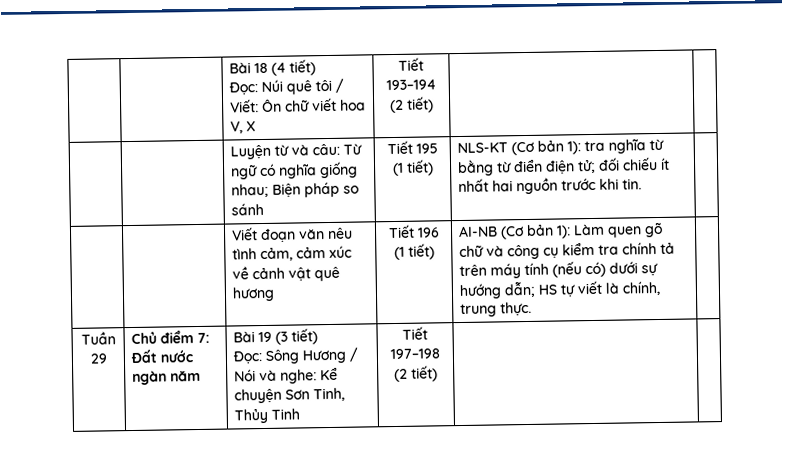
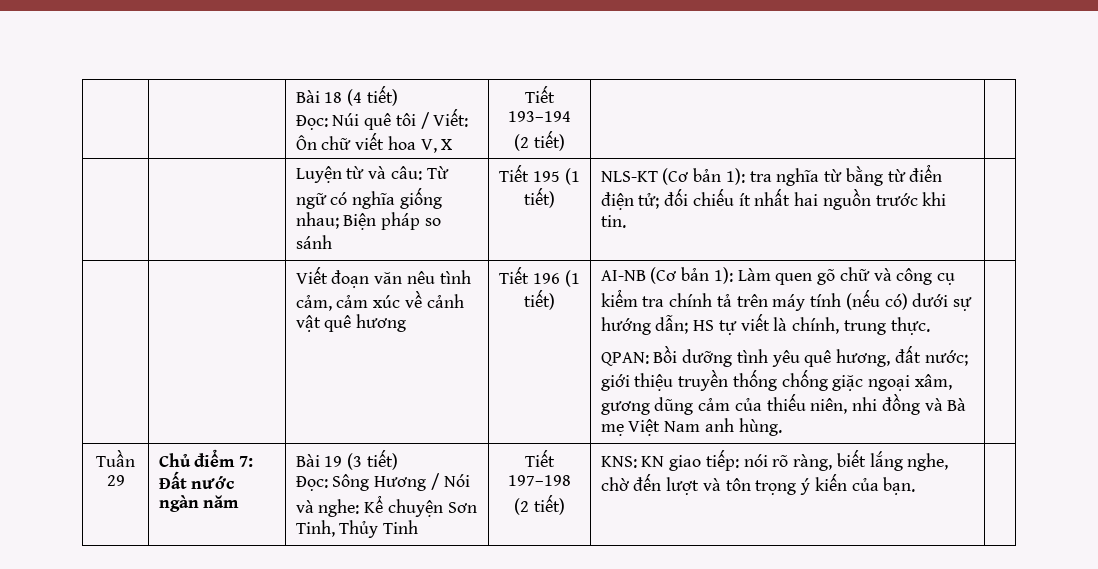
+ QPAN: Bồi dưỡng tình yêu quê hương, đất nước; giới thiệu truyền thống chống giặc ngoại xâm, gương dũng cảm của thiếu niên, nhi đồng và Bà mẹ Việt Nam anh hùng.
+ KNS: KN giao tiếp: nói rõ ràng, biết lắng nghe, chờ đến lượt và tôn trọng ý kiến của bạn.

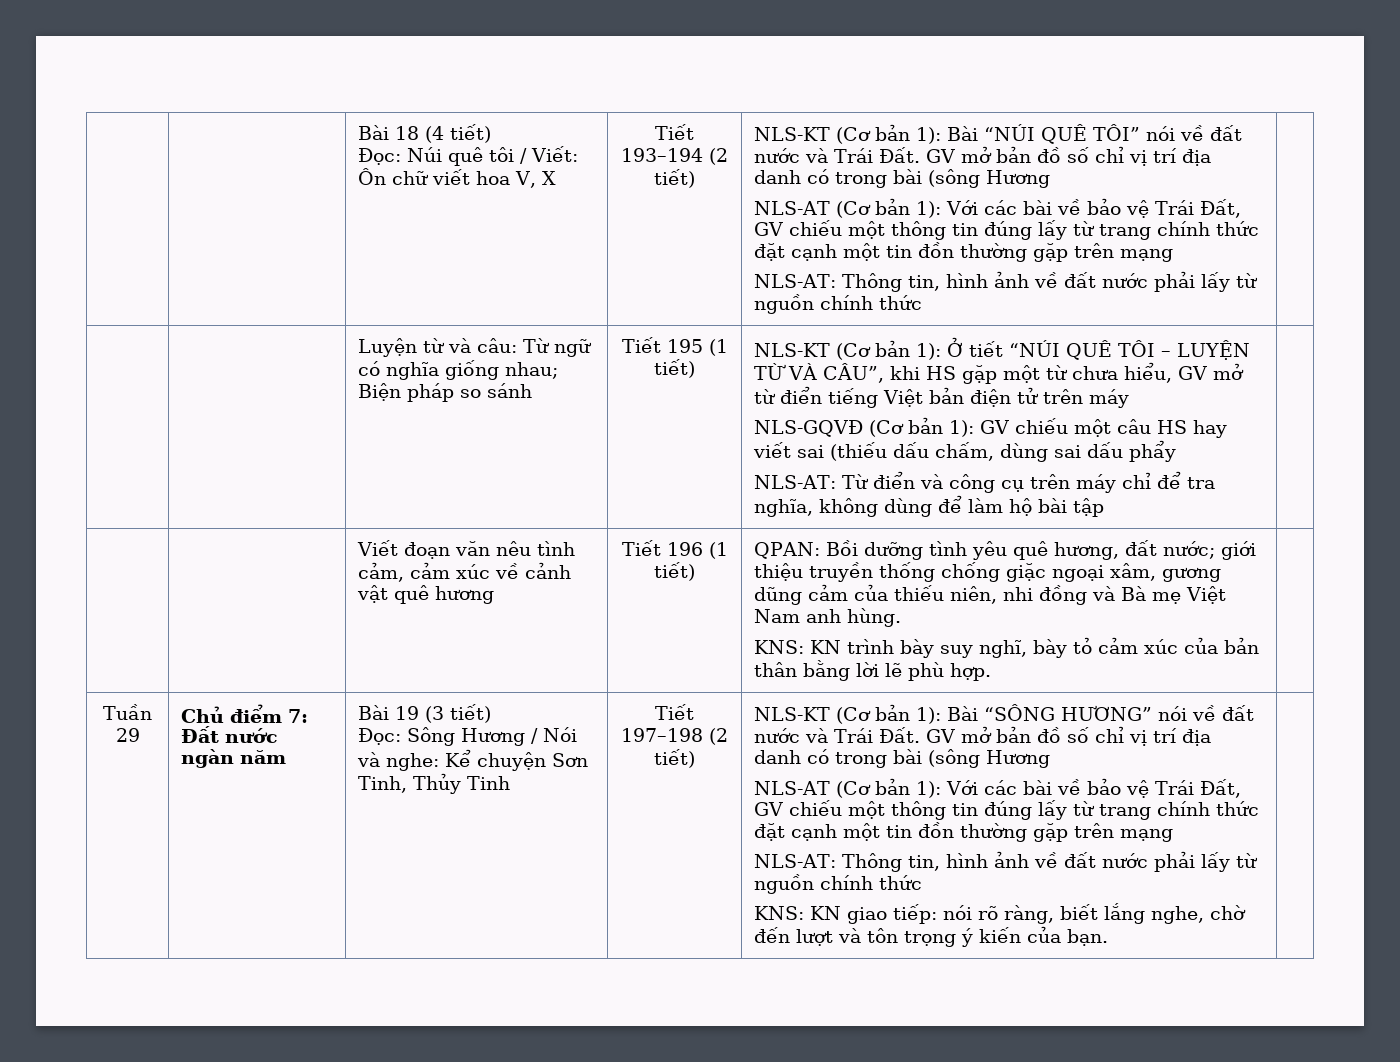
+ NLS-KT (Cơ bản 1): Bài “NÚI QUÊ TÔI” nói về đất nước và Trái Đất. GV mở bản đồ số chỉ vị trí địa danh có trong bài (sông Hương
+ NLS-AT (Cơ bản 1): Với các bài về bảo vệ Trái Đất, GV chiếu một thông tin đúng lấy từ trang chính thức đặt cạnh một tin đồn thường gặp trên mạng
+ NLS-AT: Thông tin, hình ảnh về đất nước phải lấy từ nguồn chính thức
- NLS-KT (Cơ bản 1): tra nghĩa từ bằng từ điển điện tử; đối chiếu ít nhất hai nguồn trước khi tin.
+ NLS-KT (Cơ bản 1): Ở tiết “NÚI QUÊ TÔI – LUYỆN TỪ VÀ CÂU”, khi HS gặp một từ chưa hiểu, GV mở từ điển tiếng Việt bản điện tử trên máy
+ NLS-GQVĐ (Cơ bản 1): GV chiếu một câu HS hay viết sai (thiếu dấu chấm, dùng sai dấu phẩy
+ NLS-AT: Từ điển và công cụ trên máy chỉ để tra nghĩa, không dùng để làm hộ bài tập
- AI-NB (Cơ bản 1): Làm quen gõ chữ và công cụ kiểm tra chính tả trên máy tính (nếu có) dưới sự hướng dẫn; HS tự viết là chính, trung thực.
+ KNS: KN trình bày suy nghĩ, bày tỏ cảm xúc của bản thân bằng lời lẽ phù hợp.
+ NLS-KT (Cơ bản 1): Bài “SÔNG HƯƠNG” nói về đất nước và Trái Đất. GV mở bản đồ số chỉ vị trí địa danh có trong bài (sông Hương
+ NLS-AT (Cơ bản 1): Với các bài về bảo vệ Trái Đất, GV chiếu một thông tin đúng lấy từ trang chính thức đặt cạnh một tin đồn thường gặp trên mạng
+ NLS-AT: Thông tin, hình ảnh về đất nước phải lấy từ nguồn chính thức

